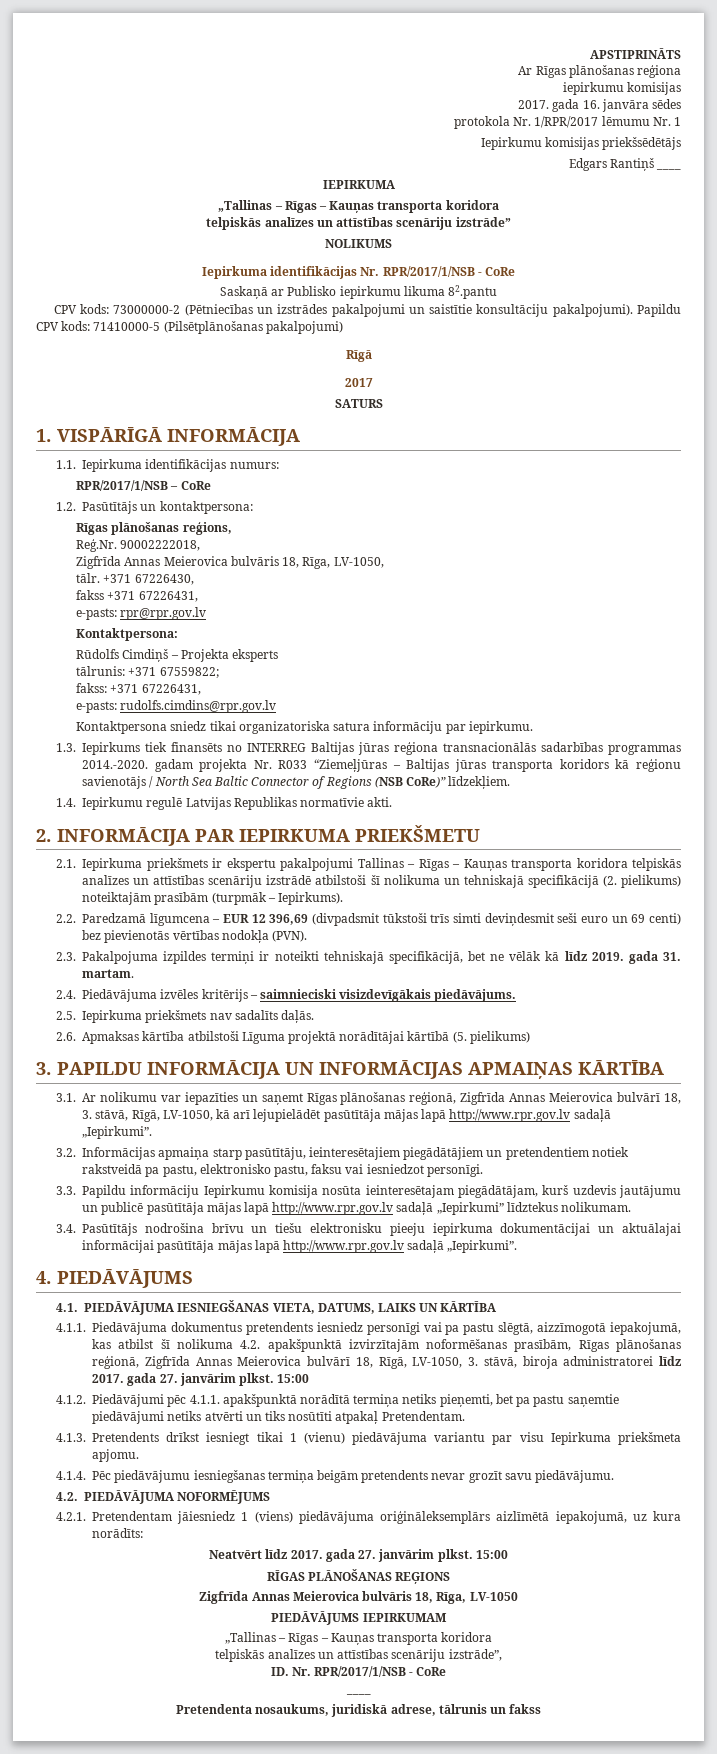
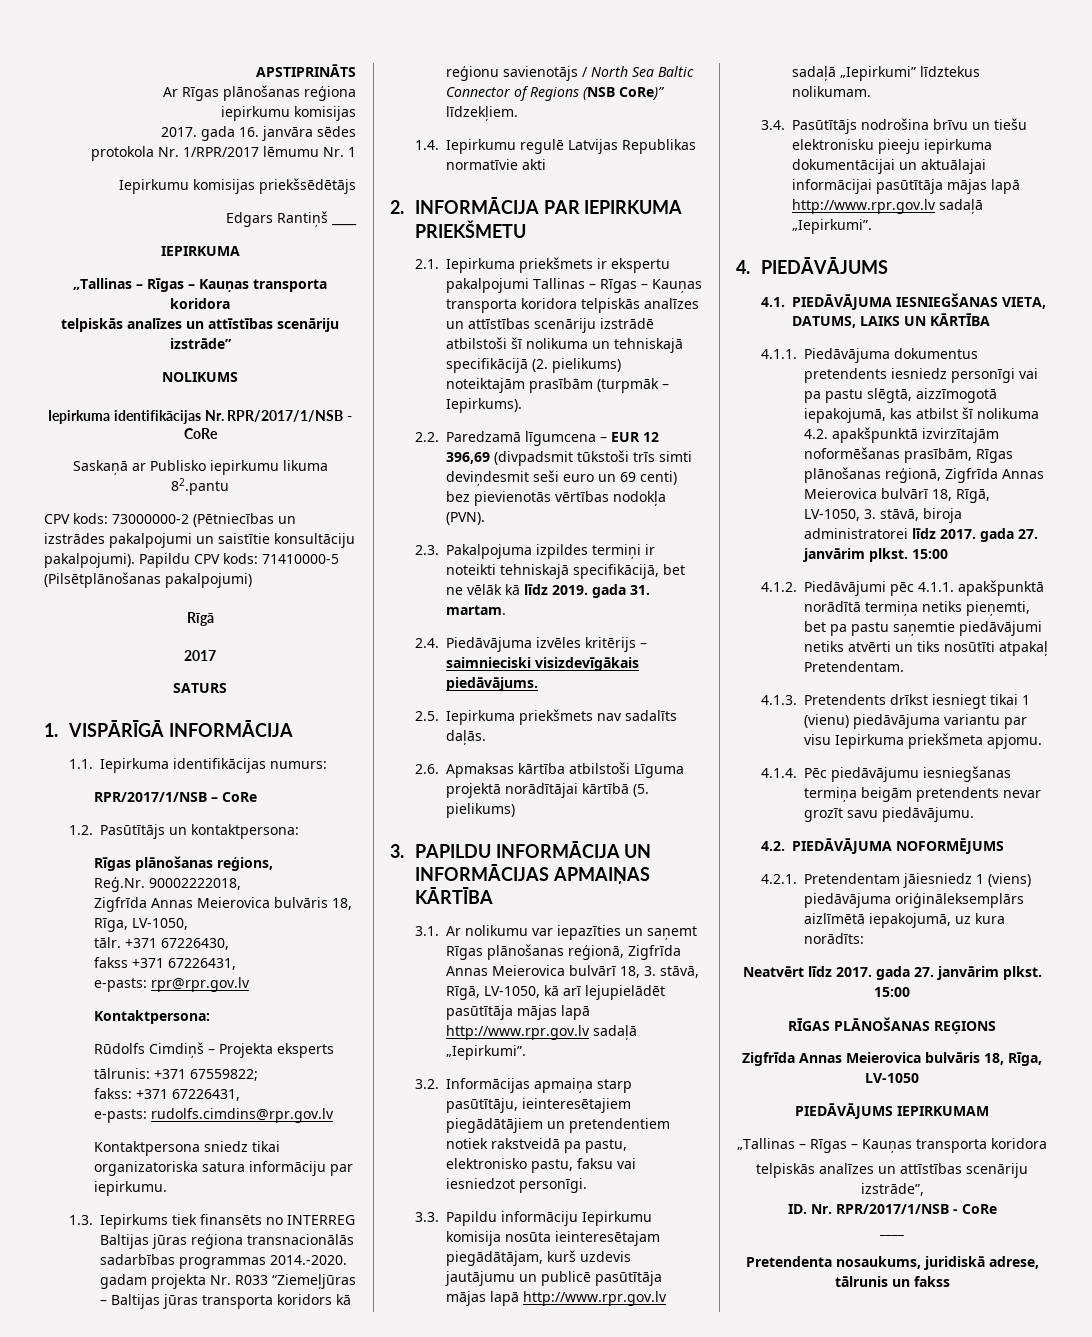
- 1.4. Iepirkumu regulē Latvijas Republikas normatīvie akti.
+ 1.4. Iepirkumu regulē Latvijas Republikas normatīvie akti

